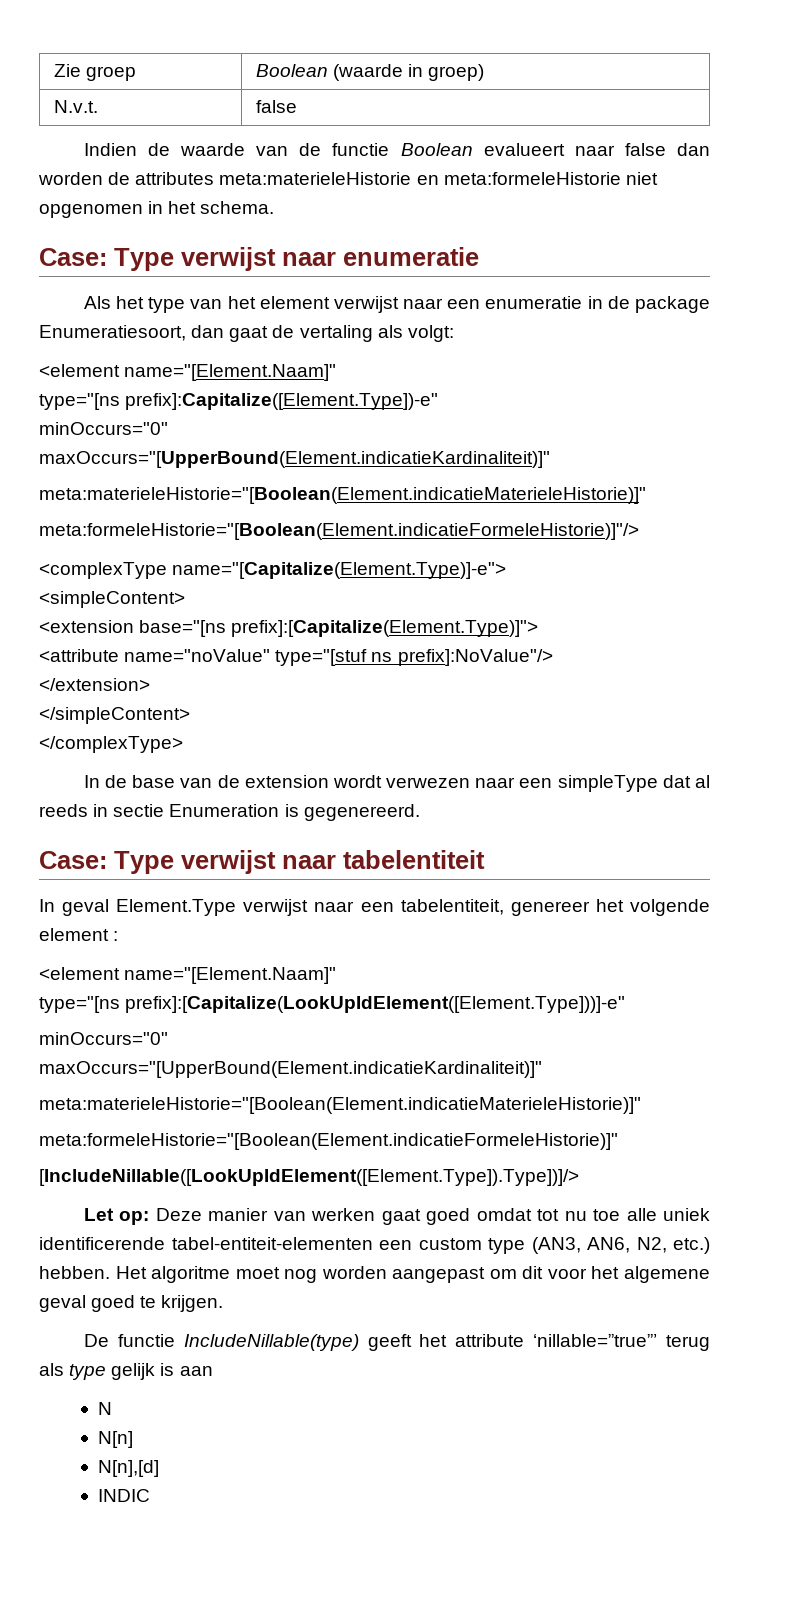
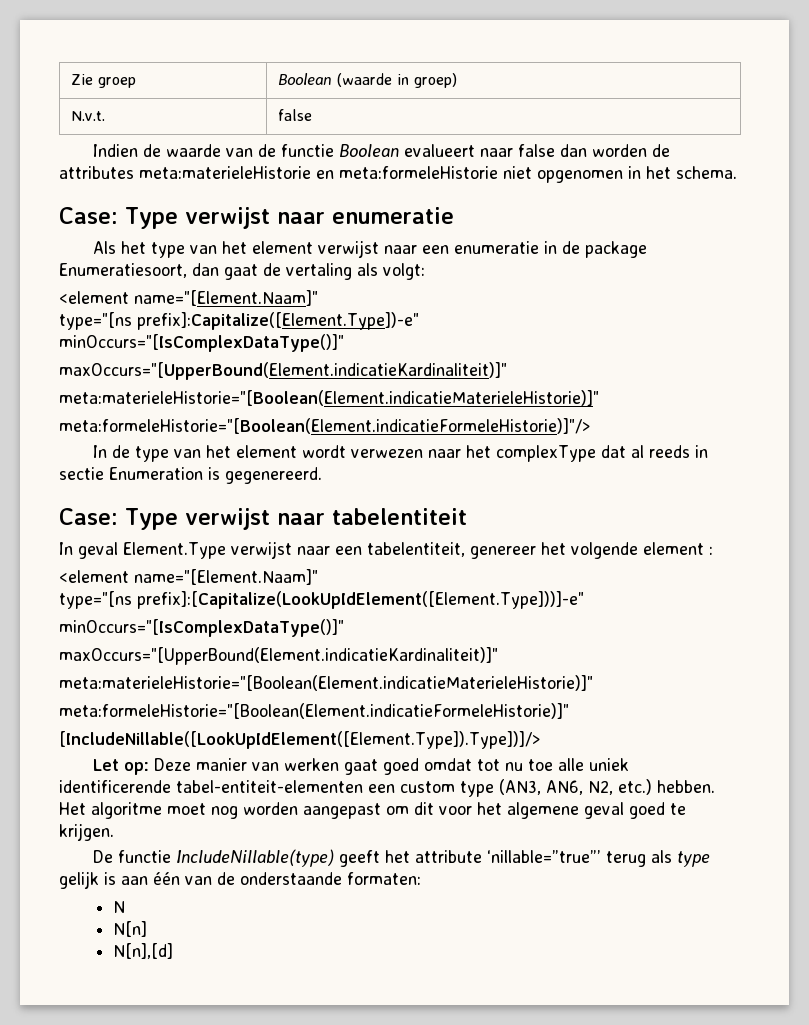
  type="[ns prefix]:Capitalize([Element.Type])-e"
- minOccurs="0"
+ minOccurs="[IsComplexDataType()]"
- <complexType name="[Capitalize(Element.Type)]-e">
- <simpleContent>
- <extension base="[ns prefix]:[Capitalize(Element.Type)]">
- <attribute name="noValue" type="[stuf ns prefix]:NoValue"/>
- </extension>
- </simpleContent>
- </complexType>
- In de base van de extension wordt verwezen naar een simpleType dat al reeds in sectie Enumeration is gegenereerd.
+ In de type van het element wordt verwezen naar het complexType dat al reeds in sectie Enumeration is gegenereerd.
  type="[ns prefix]:[Capitalize(LookUpIdElement([Element.Type]))]-e"
- minOccurs="0"
+ minOccurs="[IsComplexDataType()]"
- De functie IncludeNillable(type) geeft het attribute ‘nillable=”true”’ terug als type gelijk is aan
+ De functie IncludeNillable(type) geeft het attribute ‘nillable=”true”’ terug als type gelijk is aan één van de onderstaande formaten:
- INDIC

